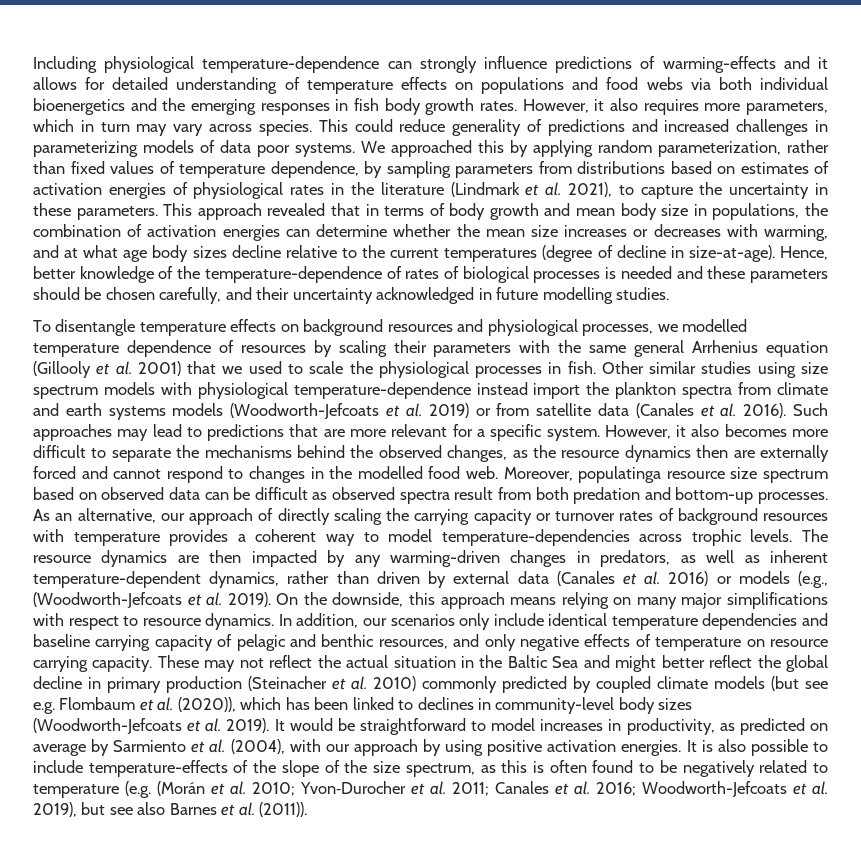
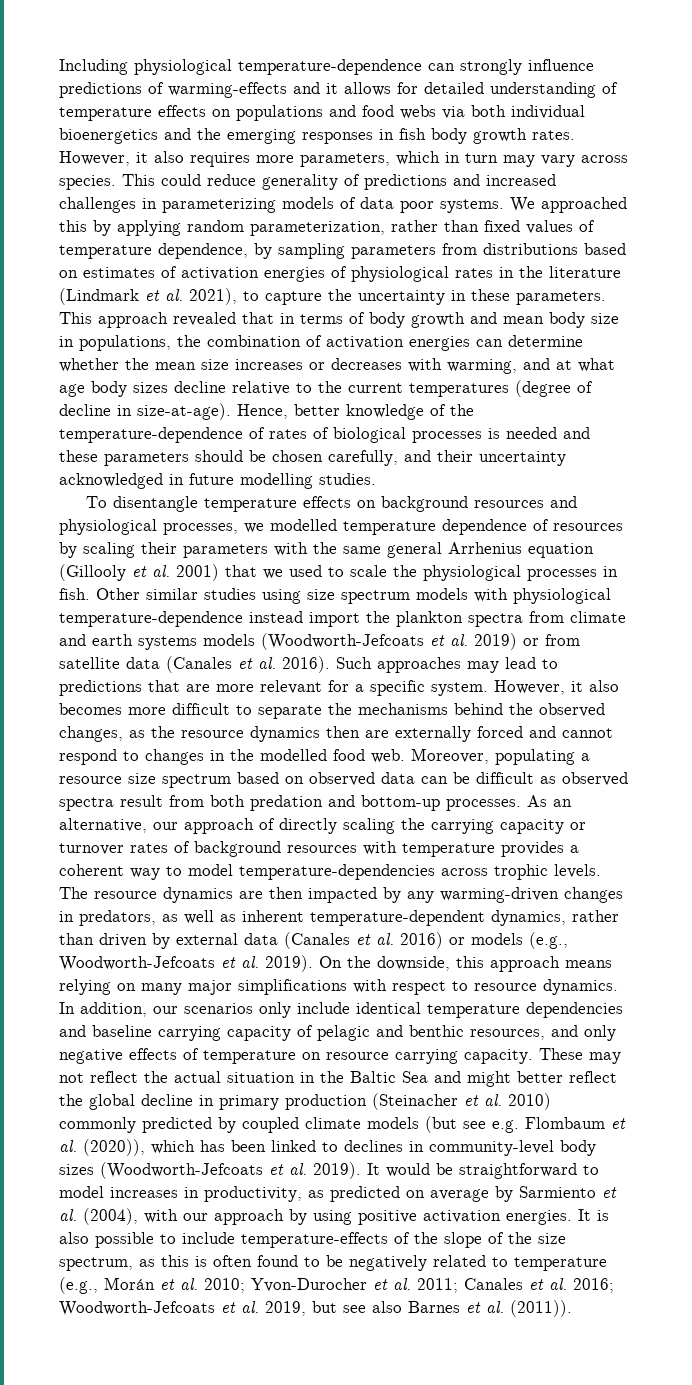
- Moreover, populatinga resource size spectrum based on observed data can be difficult as observed spectra result from both predation and bottom-up processes.
+ Moreover, populating a resource size spectrum based on observed data can be difficult as observed spectra result from both predation and bottom-up processes.
- The resource dynamics are then impacted by any warming-driven changes in predators, as well as inherent temperature-dependent dynamics, rather than driven by external data (Canales et al. 2016) or models (e.g., (Woodworth-Jefcoats et al. 2019).
+ The resource dynamics are then impacted by any warming-driven changes in predators, as well as inherent temperature-dependent dynamics, rather than driven by external data (Canales et al. 2016) or models (e.g., Woodworth-Jefcoats et al. 2019).
- It is also possible to include temperature-effects of the slope of the size spectrum, as this is often found to be negatively related to temperature (e.g. (Morán et al. 2010; Yvon‐Durocher et al. 2011; Canales et al. 2016; Woodworth-Jefcoats et al. 2019), but see also Barnes et al. (2011)).
+ It is also possible to include temperature-effects of the slope of the size spectrum, as this is often found to be negatively related to temperature (e.g., Morán et al. 2010; Yvon‐Durocher et al. 2011; Canales et al. 2016; Woodworth-Jefcoats et al. 2019, but see also Barnes et al. (2011)).

